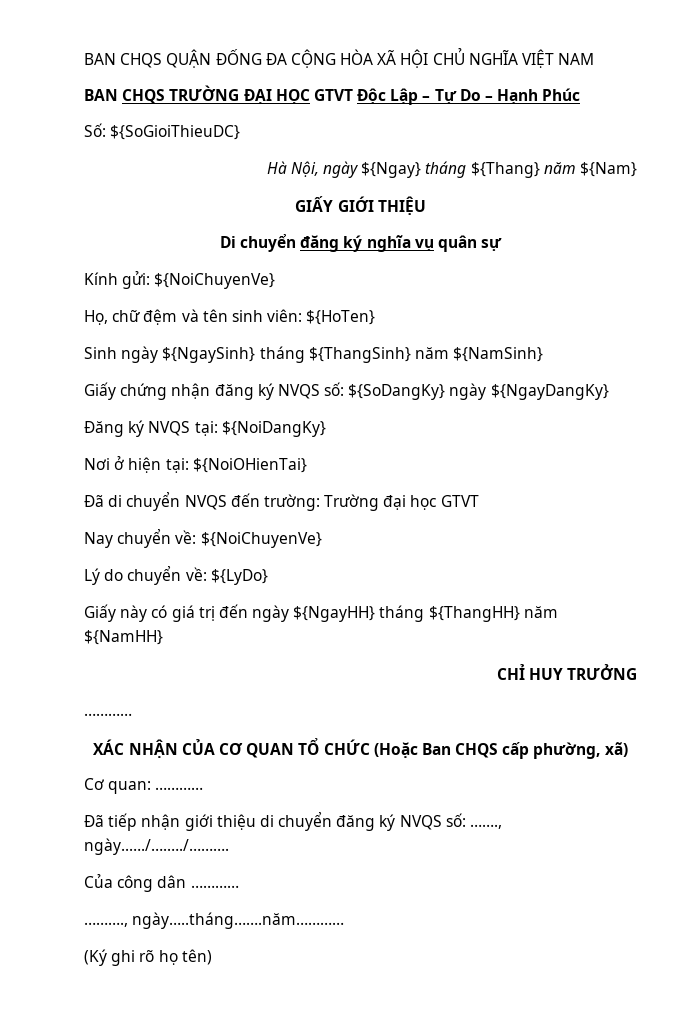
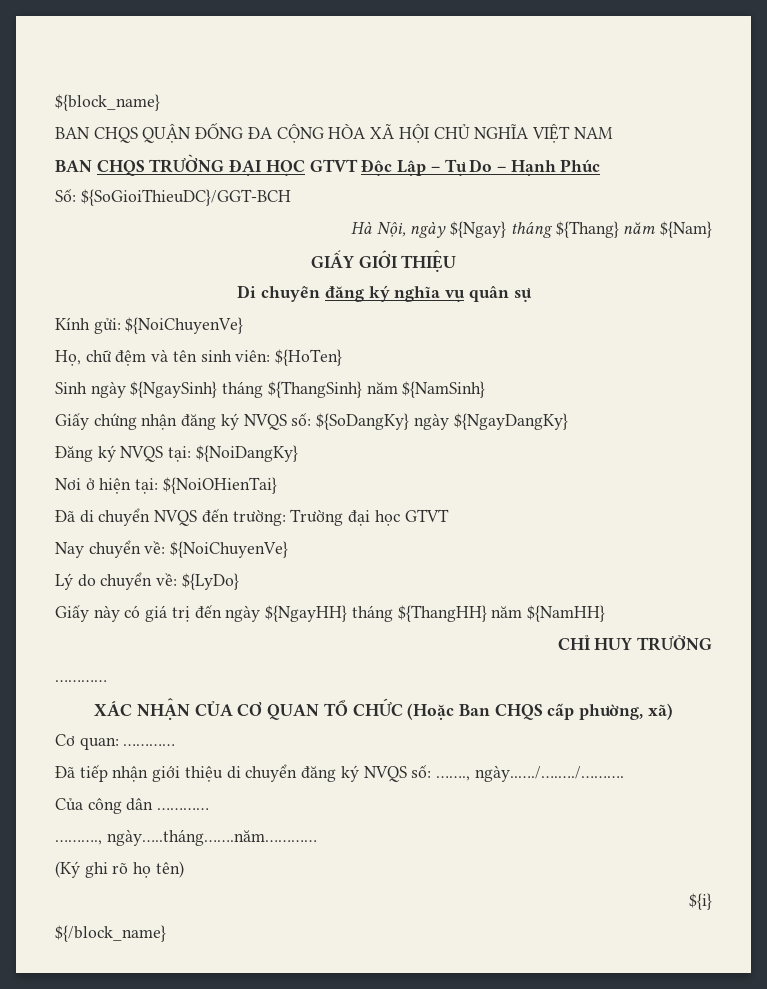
+ ${block_name}
- Số: ${SoGioiThieuDC}
+ Số: ${SoGioiThieuDC}/GGT-BCH
+ ${i}
+ ${/block_name}

